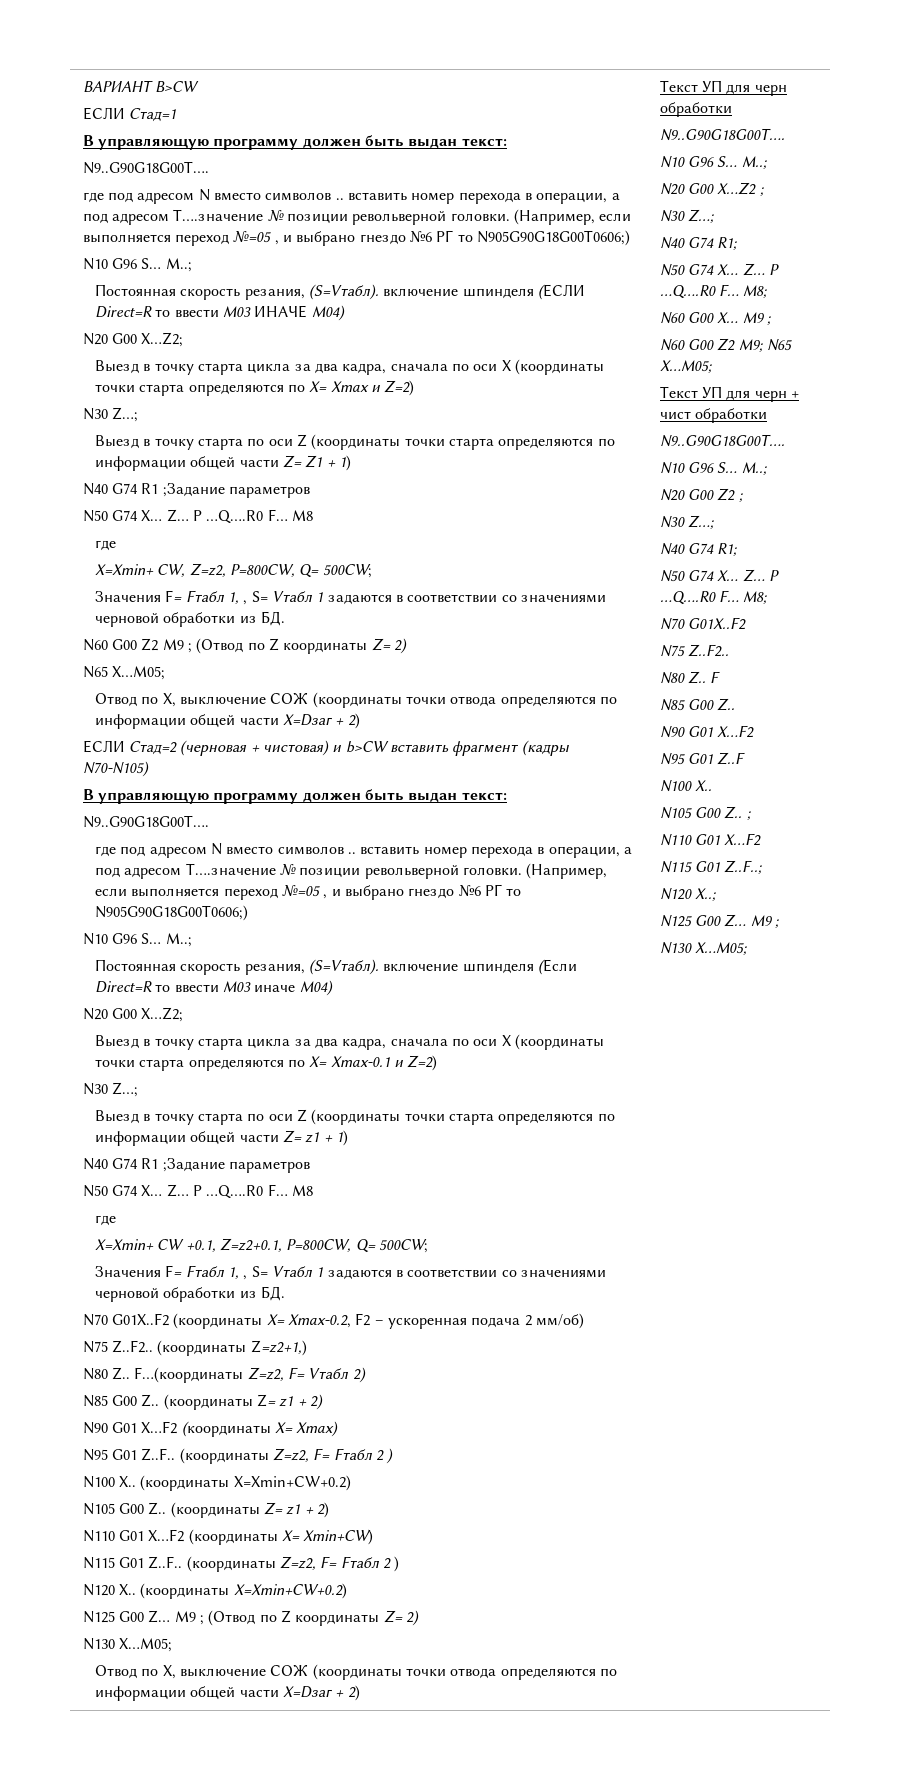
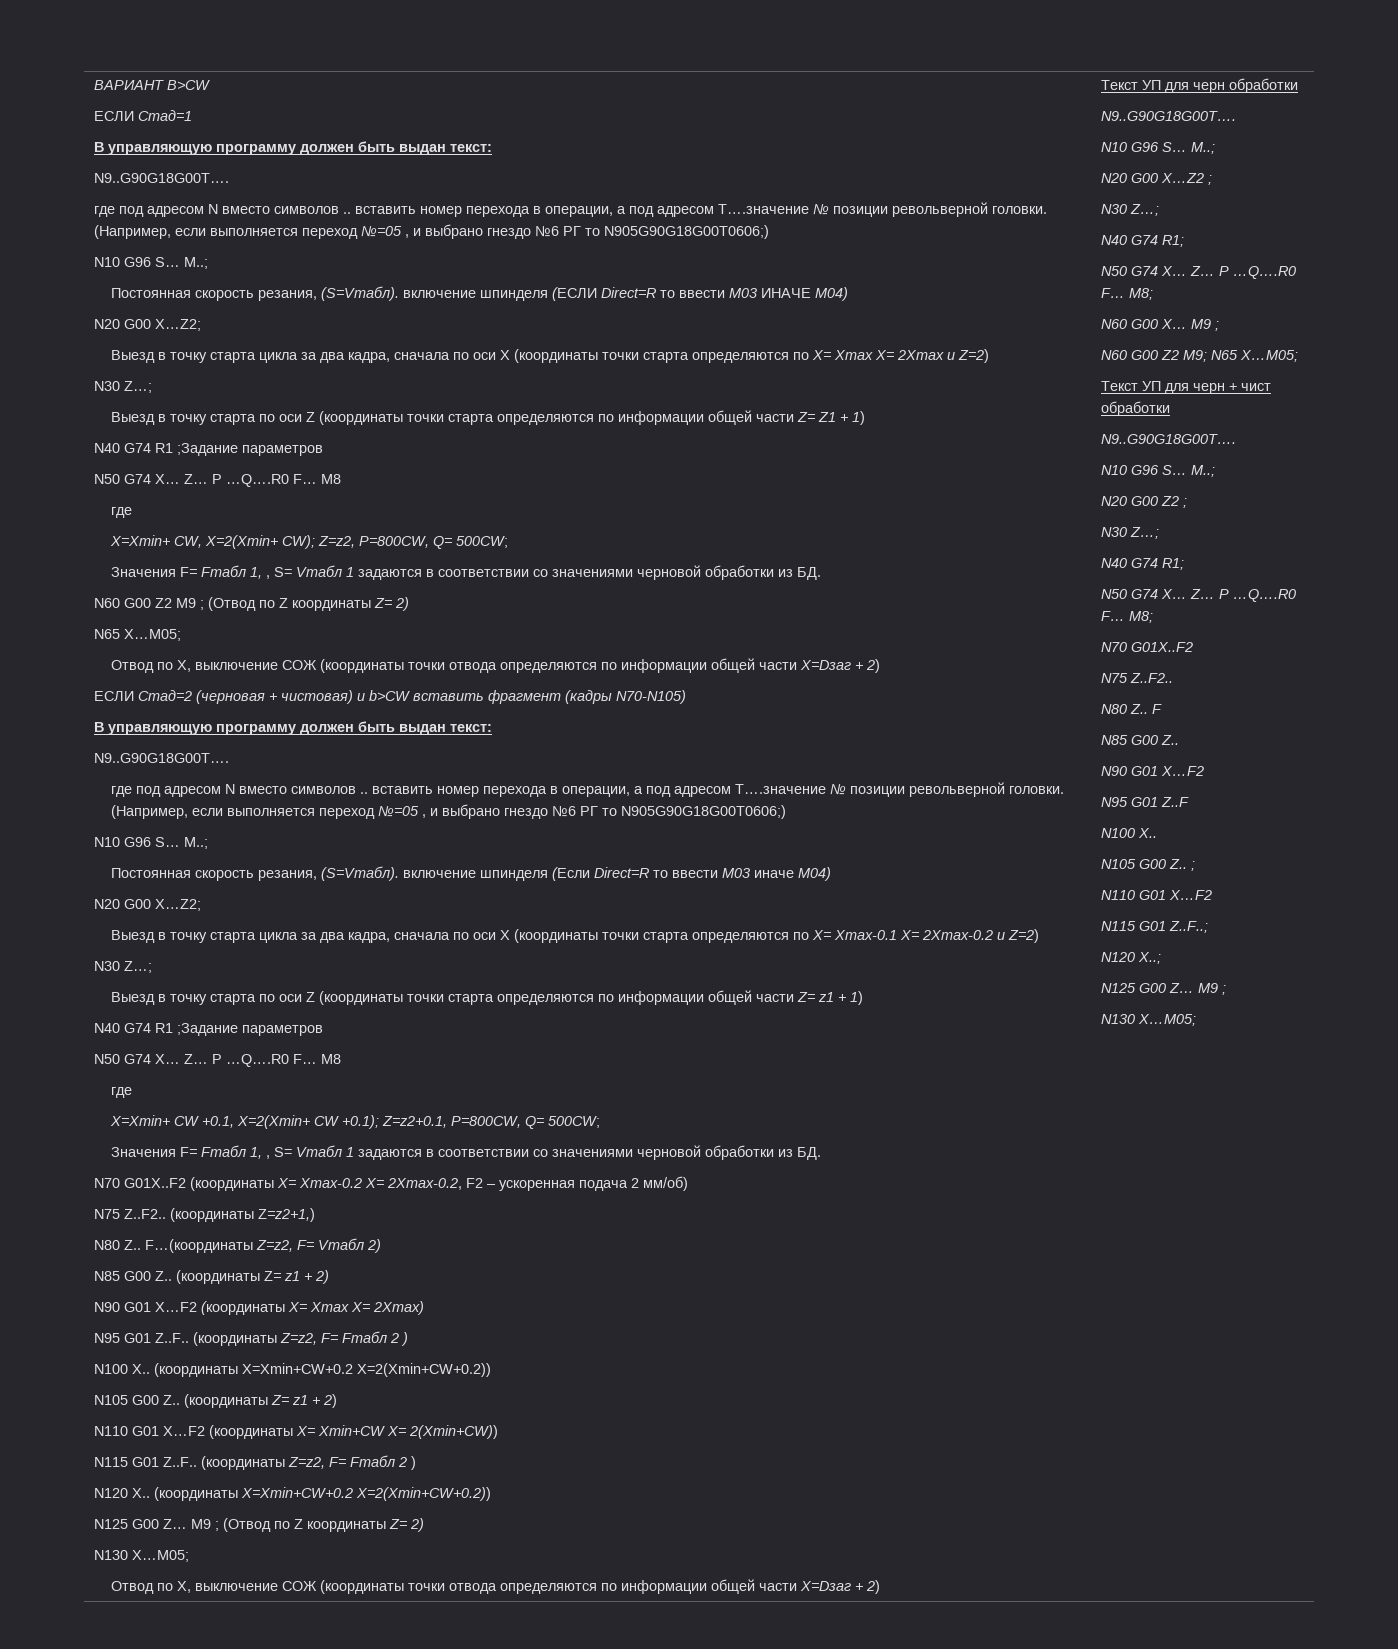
- Выезд в точку старта цикла за два кадра, сначала по оси X (координаты точки старта определяются по X= Xmax и Z=2)
+ Выезд в точку старта цикла за два кадра, сначала по оси X (координаты точки старта определяются по X= Xmax X= 2Xmax и Z=2)
- X=Xmin+ CW, Z=z2, P=800CW, Q= 500CW;
+ X=Xmin+ CW, X=2(Xmin+ CW); Z=z2, P=800CW, Q= 500CW;
- Выезд в точку старта цикла за два кадра, сначала по оси X (координаты точки старта определяются по X= Xmax-0.1 и Z=2)
+ Выезд в точку старта цикла за два кадра, сначала по оси X (координаты точки старта определяются по X= Xmax-0.1 X= 2Xmax-0.2 и Z=2)
- X=Xmin+ CW +0.1, Z=z2+0.1, P=800CW, Q= 500CW;
+ X=Xmin+ CW +0.1, X=2(Xmin+ CW +0.1); Z=z2+0.1, P=800CW, Q= 500CW;
- N70 G01X..F2 (координаты X= Xmax-0.2, F2 – ускоренная подача 2 мм/об)
+ N70 G01X..F2 (координаты X= Xmax-0.2 X= 2Xmax-0.2, F2 – ускоренная подача 2 мм/об)
- N90 G01 X…F2 (координаты X= Xmax)
+ N90 G01 X…F2 (координаты X= Xmax X= 2Xmax)
- N100 X.. (координаты X=Xmin+CW+0.2)
+ N100 X.. (координаты X=Xmin+CW+0.2 X=2(Xmin+CW+0.2))
- N110 G01 X…F2 (координаты X= Xmin+CW)
+ N110 G01 X…F2 (координаты X= Xmin+CW X= 2(Xmin+CW))
- N120 X.. (координаты X=Xmin+CW+0.2)
+ N120 X.. (координаты X=Xmin+CW+0.2 X=2(Xmin+CW+0.2))

